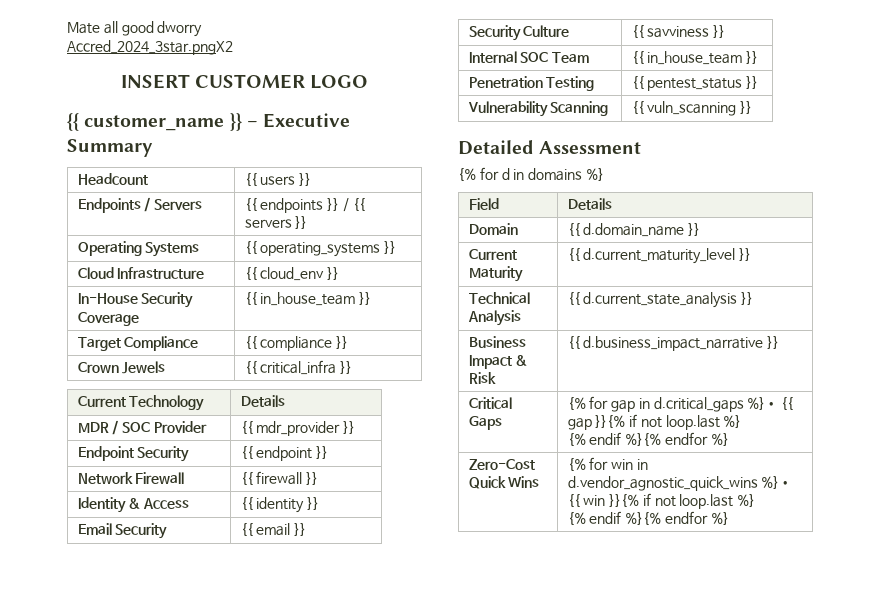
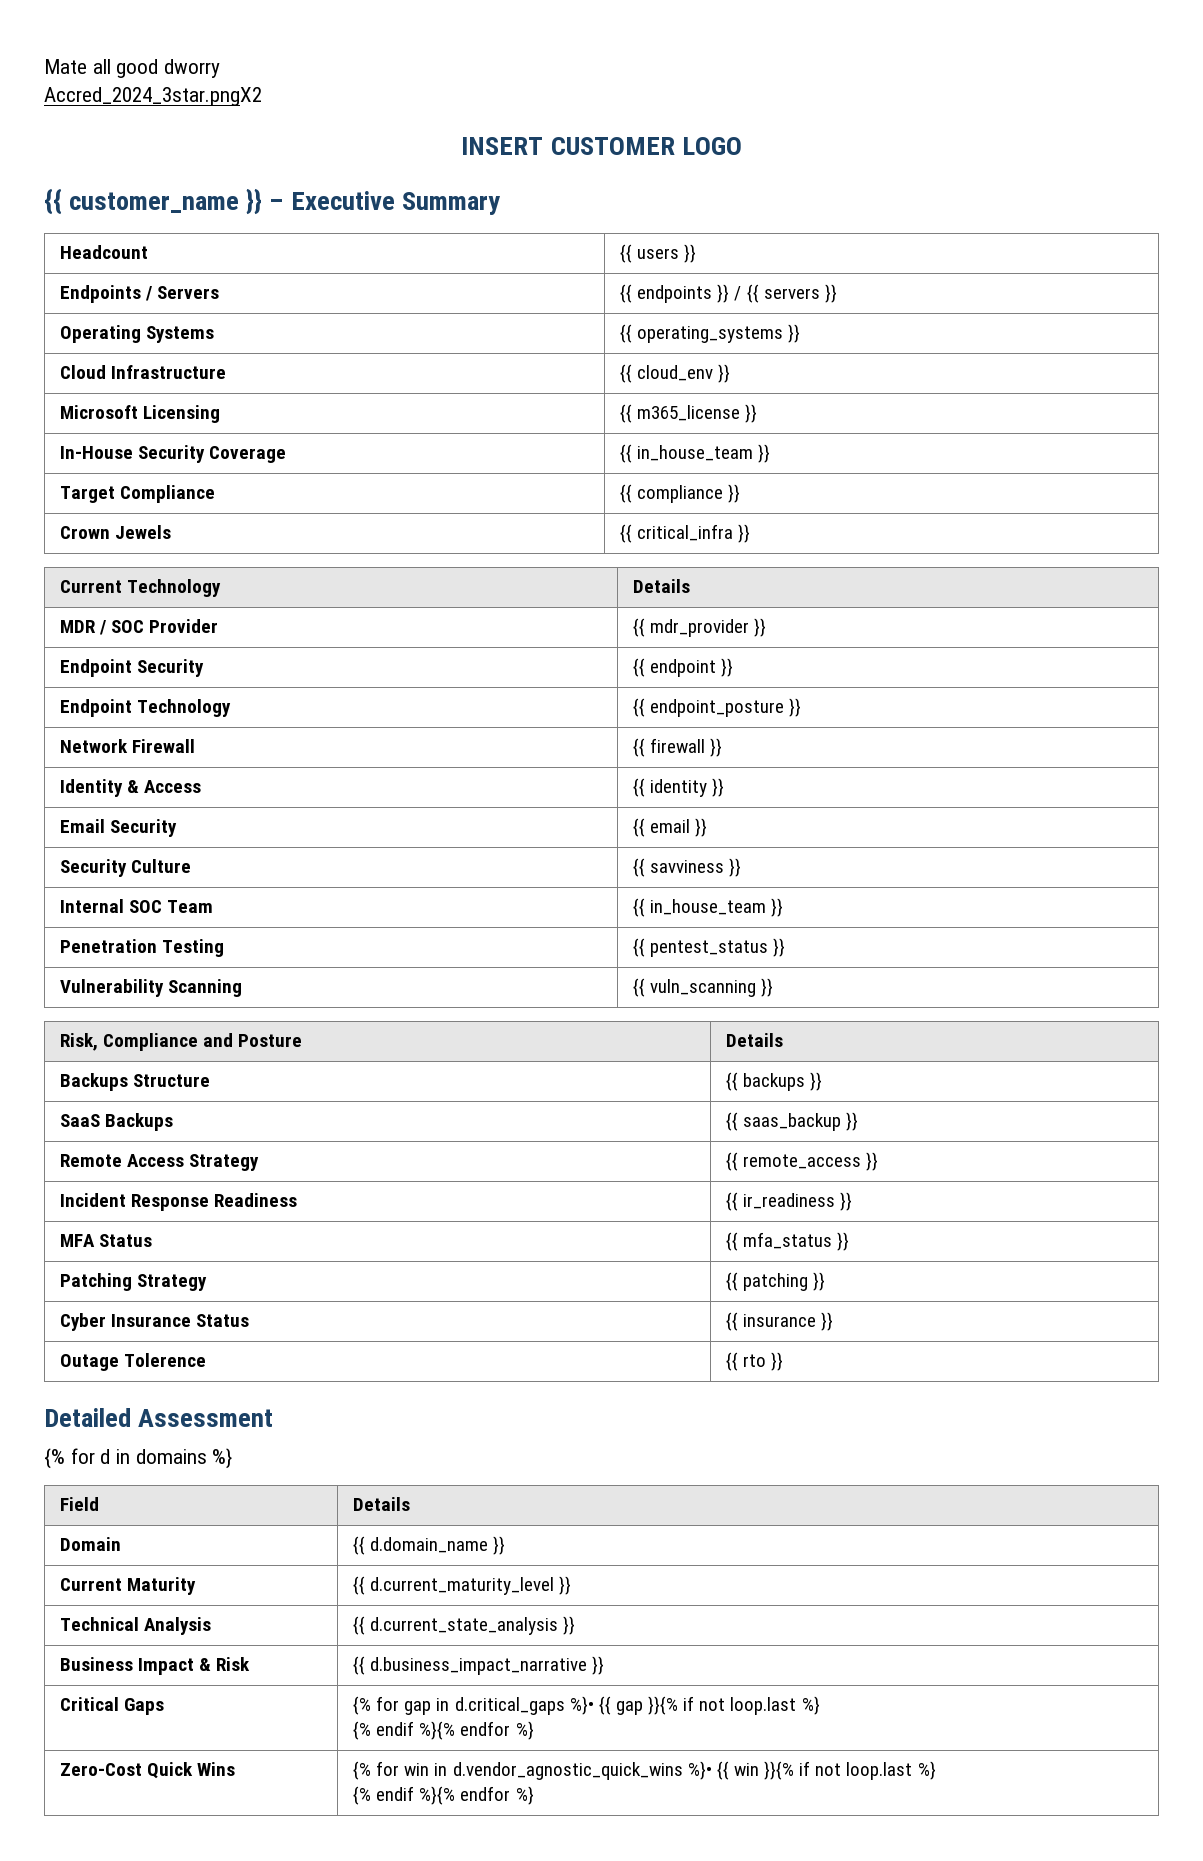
+ Microsoft Licensing | {{ m365_license }}
+ Endpoint Technology | {{ endpoint_posture }}
+ Risk, Compliance and Posture | Details
+ Backups Structure | {{ backups }}
+ SaaS Backups | {{ saas_backup }}
+ Remote Access Strategy | {{ remote_access }}
+ Incident Response Readiness | {{ ir_readiness }}
+ MFA Status | {{ mfa_status }}
+ Patching Strategy | {{ patching }}
+ Cyber Insurance Status | {{ insurance }}
+ Outage Tolerence | {{ rto }}

